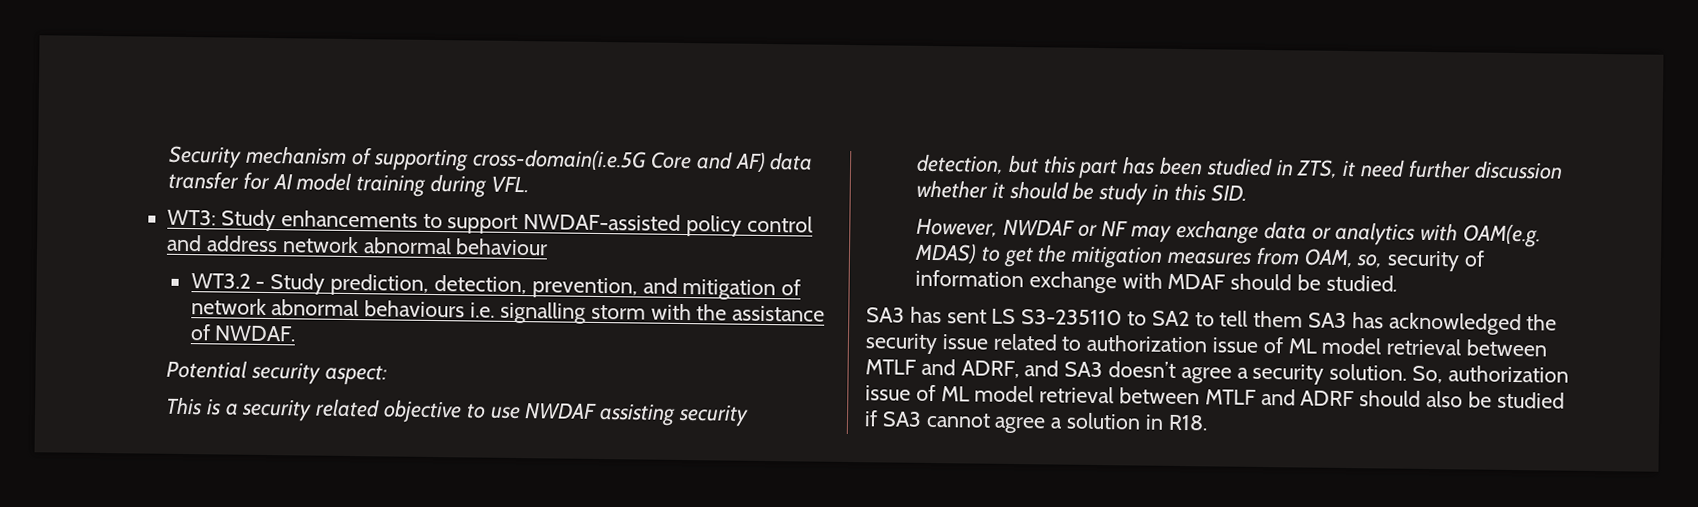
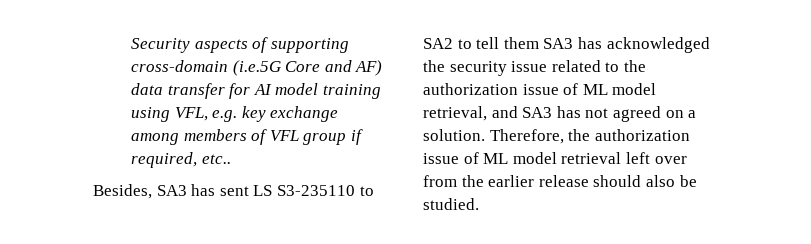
- Security mechanism of supporting cross-domain(i.e.5G Core and AF) data transfer for AI model training during VFL.
- WT3: Study enhancements to support NWDAF-assisted policy control and address network abnormal behaviour
- WT3.2 - Study prediction, detection, prevention, and mitigation of network abnormal behaviours i.e. signalling storm with the assistance of NWDAF.
- Potential security aspect:
- This is a security related objective to use NWDAF assisting security detection, but this part has been studied in ZTS, it need further discussion whether it should be study in this SID.
- However, NWDAF or NF may exchange data or analytics with OAM(e.g. MDAS) to get the mitigation measures from OAM, so, security of information exchange with MDAF should be studied.
- SA3 has sent LS S3-235110 to SA2 to tell them SA3 has acknowledged the security issue related to authorization issue of ML model retrieval between MTLF and ADRF, and SA3 doesn’t agree a security solution. So, authorization issue of ML model retrieval between MTLF and ADRF should also be studied if SA3 cannot agree a solution in R18.
+ Security aspects of supporting cross-domain (i.e.5G Core and AF) data transfer for AI model training using VFL, e.g. key exchange among members of VFL group if required, etc..
+ Besides, SA3 has sent LS S3-235110 to SA2 to tell them SA3 has acknowledged the security issue related to the authorization issue of ML model retrieval, and SA3 has not agreed on a solution. Therefore, the authorization issue of ML model retrieval left over from the earlier release should also be studied.

